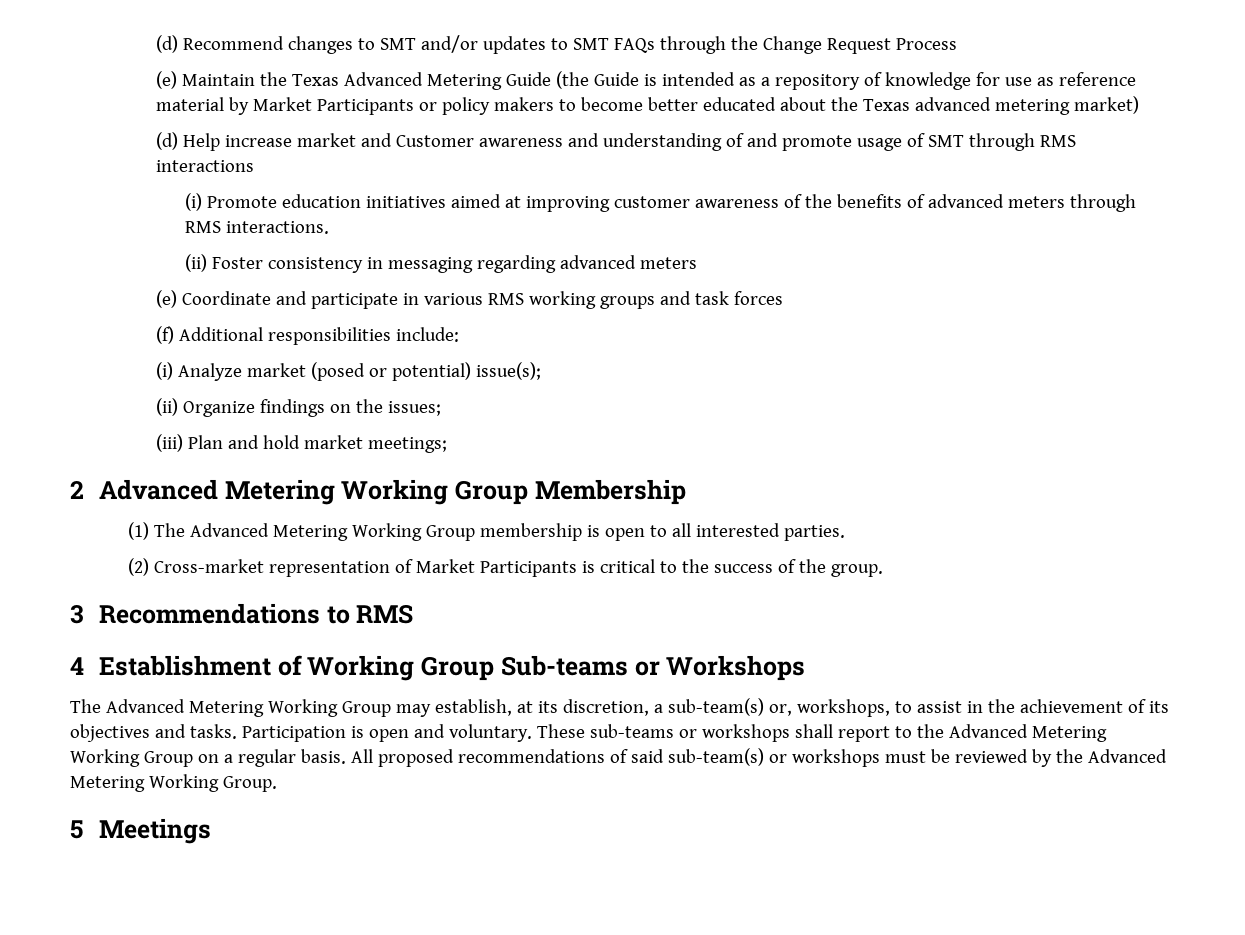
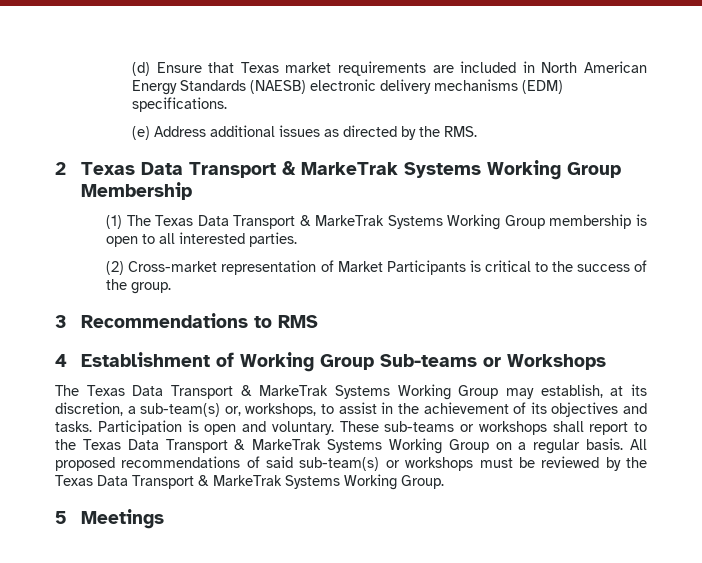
- (d) Recommend changes to SMT and/or updates to SMT FAQs through the Change Request Process
- (e) Maintain the Texas Advanced Metering Guide (the Guide is intended as a repository of knowledge for use as reference material by Market Participants or policy makers to become better educated about the Texas advanced metering market)
- (d) Help increase market and Customer awareness and understanding of and promote usage of SMT through RMS interactions
- (i) Promote education initiatives aimed at improving customer awareness of the benefits of advanced meters through RMS interactions.
- (ii) Foster consistency in messaging regarding advanced meters
- (e) Coordinate and participate in various RMS working groups and task forces
- (f) Additional responsibilities include:
- (i) Analyze market (posed or potential) issue(s);
- (ii) Organize findings on the issues;
- (iii) Plan and hold market meetings;
- 2 Advanced Metering Working Group Membership
+ (d) Ensure that Texas market requirements are included in North American Energy Standards (NAESB) electronic delivery mechanisms (EDM) specifications.
+ (e) Address additional issues as directed by the RMS.
+ 2 Texas Data Transport & MarkeTrak Systems Working Group Membership
- (1) The Advanced Metering Working Group membership is open to all interested parties.
+ (1) The Texas Data Transport & MarkeTrak Systems Working Group membership is open to all interested parties.
- The Advanced Metering Working Group may establish, at its discretion, a sub-team(s) or, workshops, to assist in the achievement of its objectives and tasks.
+ The Texas Data Transport & MarkeTrak Systems Working Group may establish, at its discretion, a sub-team(s) or, workshops, to assist in the achievement of its objectives and tasks.
- These sub-teams or workshops shall report to the Advanced Metering Working Group on a regular basis.
+ These sub-teams or workshops shall report to the Texas Data Transport & MarkeTrak Systems Working Group on a regular basis.
- All proposed recommendations of said sub-team(s) or workshops must be reviewed by the Advanced Metering Working Group.
+ All proposed recommendations of said sub-team(s) or workshops must be reviewed by the Texas Data Transport & MarkeTrak Systems Working Group.

